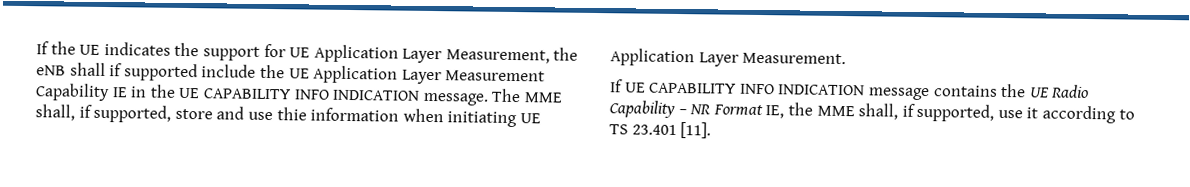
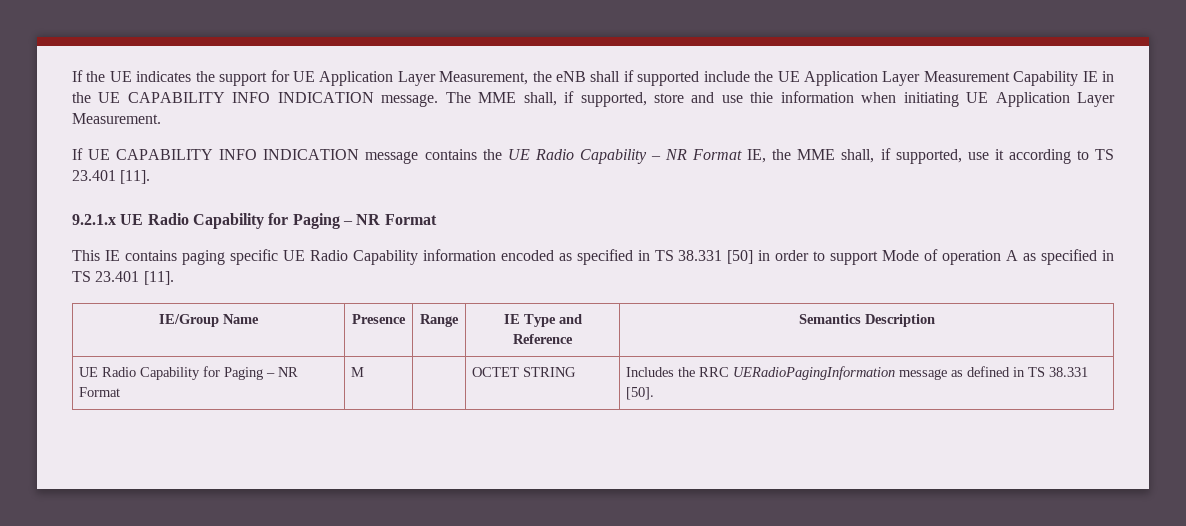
+ 9.2.1.x UE Radio Capability for Paging – NR Format
+ This IE contains paging specific UE Radio Capability information encoded as specified in TS 38.331 [50] in order to support Mode of operation A as specified in TS 23.401 [11].
+ IE/Group Name | Presence | Range | IE Type and Reference | Semantics Description
+ UE Radio Capability for Paging – NR Format | M | | OCTET STRING | Includes the RRC UERadioPagingInformation message as defined in TS 38.331 [50].

